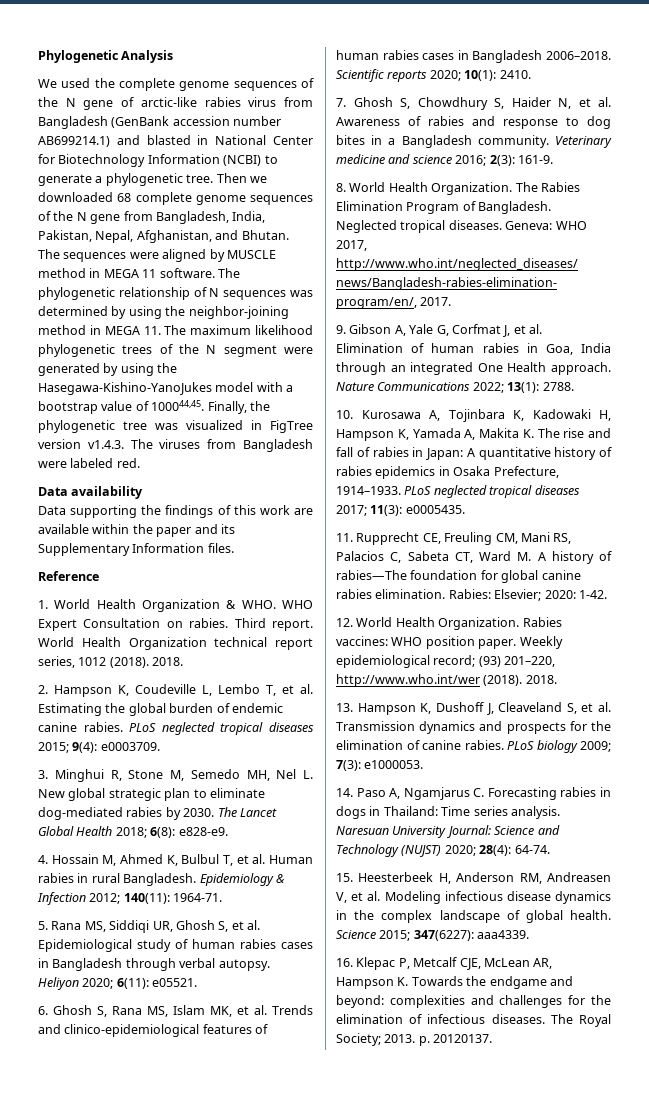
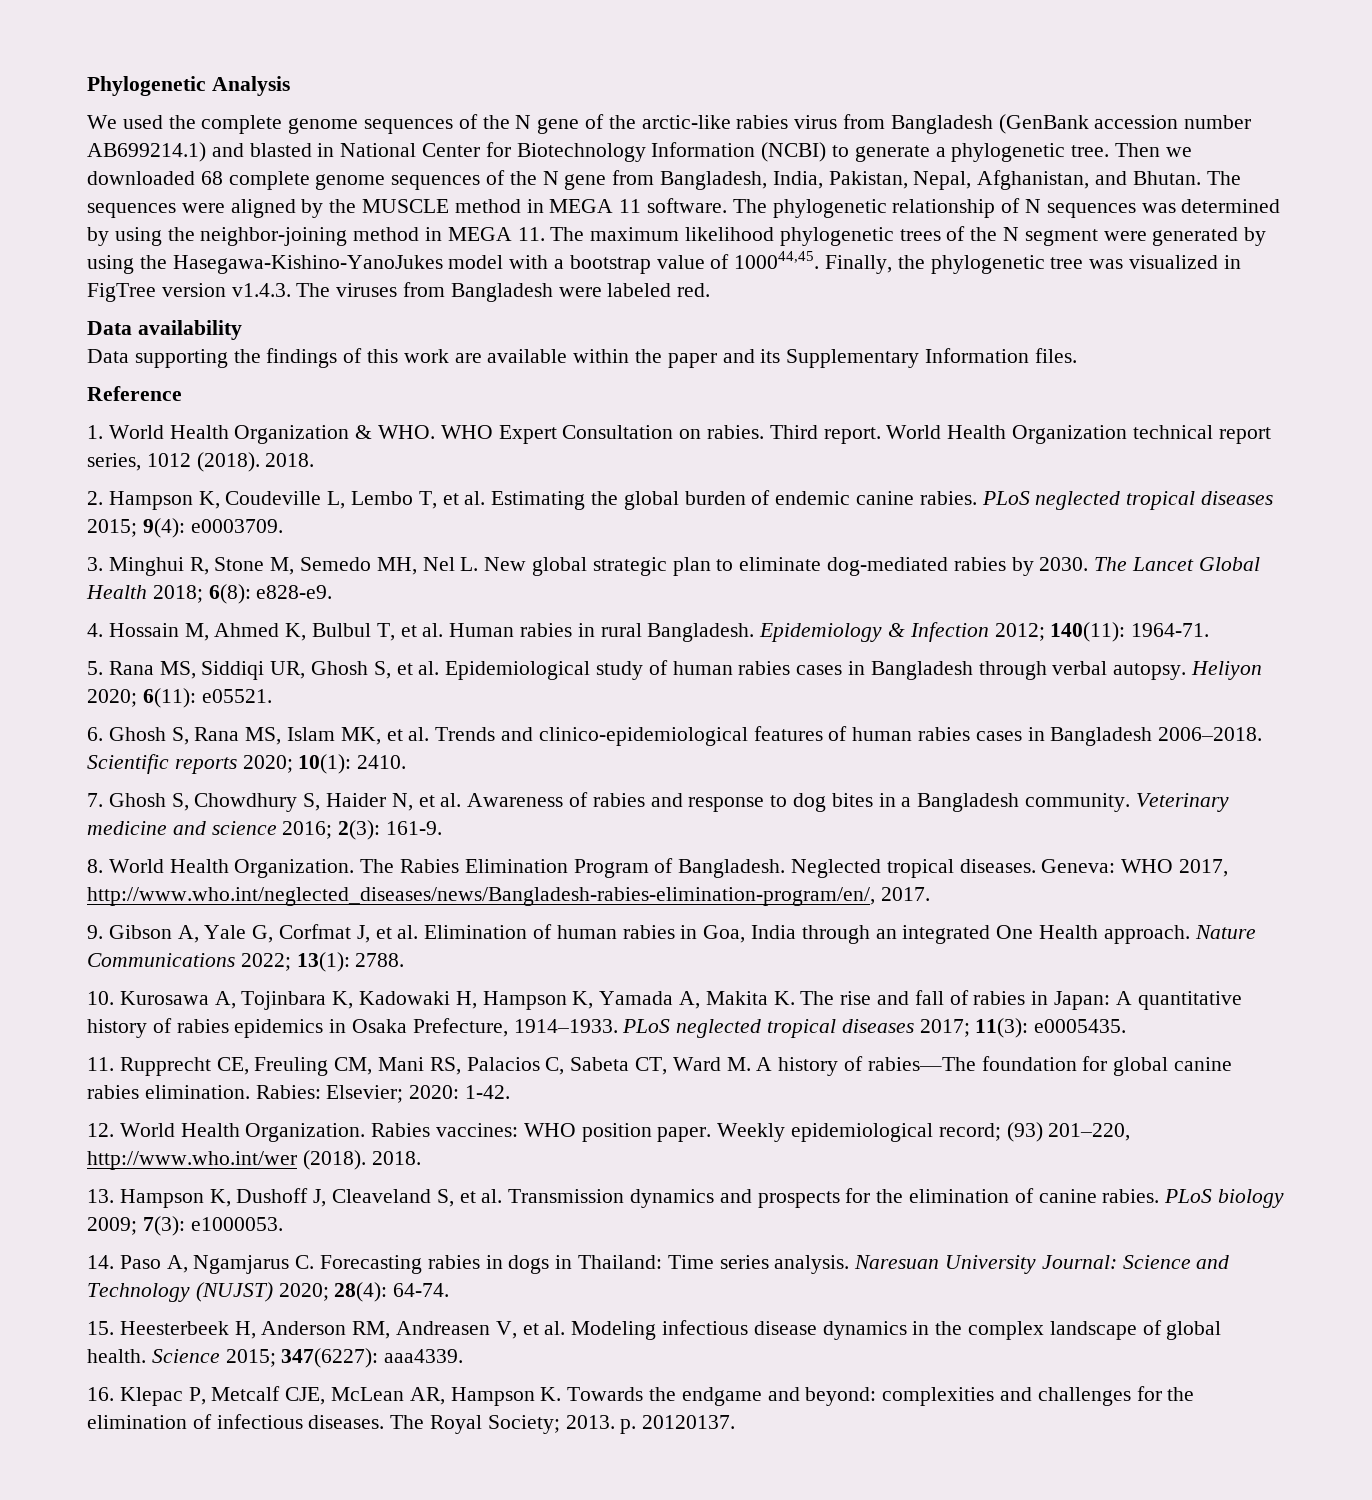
- We used the complete genome sequences of the N gene of arctic-like rabies virus from Bangladesh (GenBank accession number AB699214.1) and blasted in National Center for Biotechnology Information (NCBI) to generate a phylogenetic tree.
+ We used the complete genome sequences of the N gene of the arctic-like rabies virus from Bangladesh (GenBank accession number AB699214.1) and blasted in National Center for Biotechnology Information (NCBI) to generate a phylogenetic tree.
- The sequences were aligned by MUSCLE method in MEGA 11 software.
+ The sequences were aligned by the MUSCLE method in MEGA 11 software.

